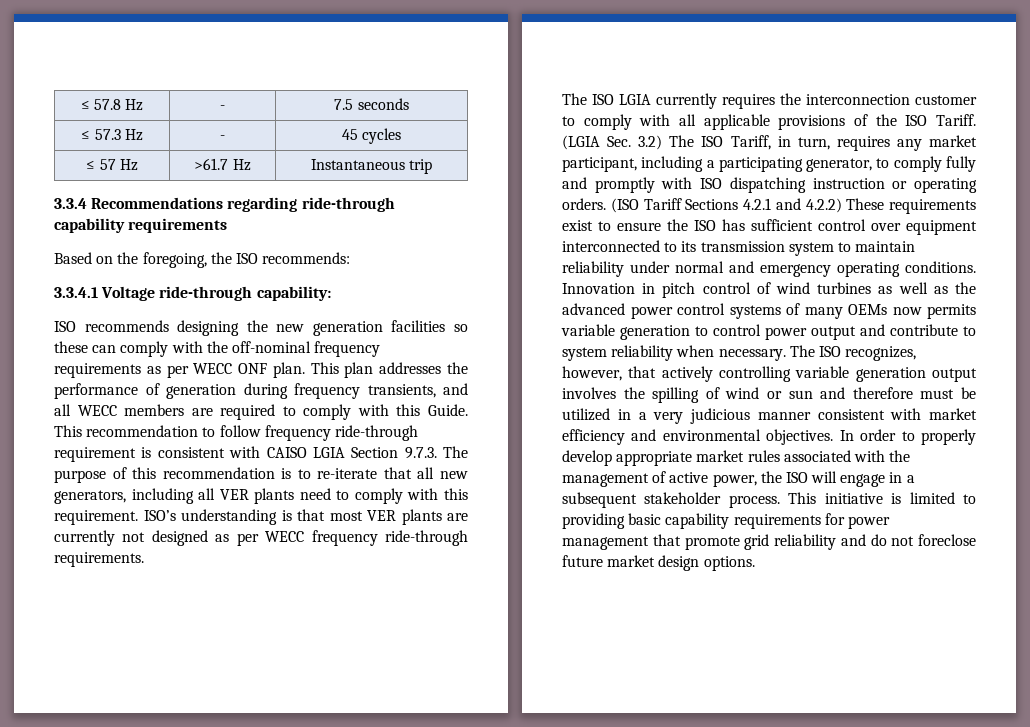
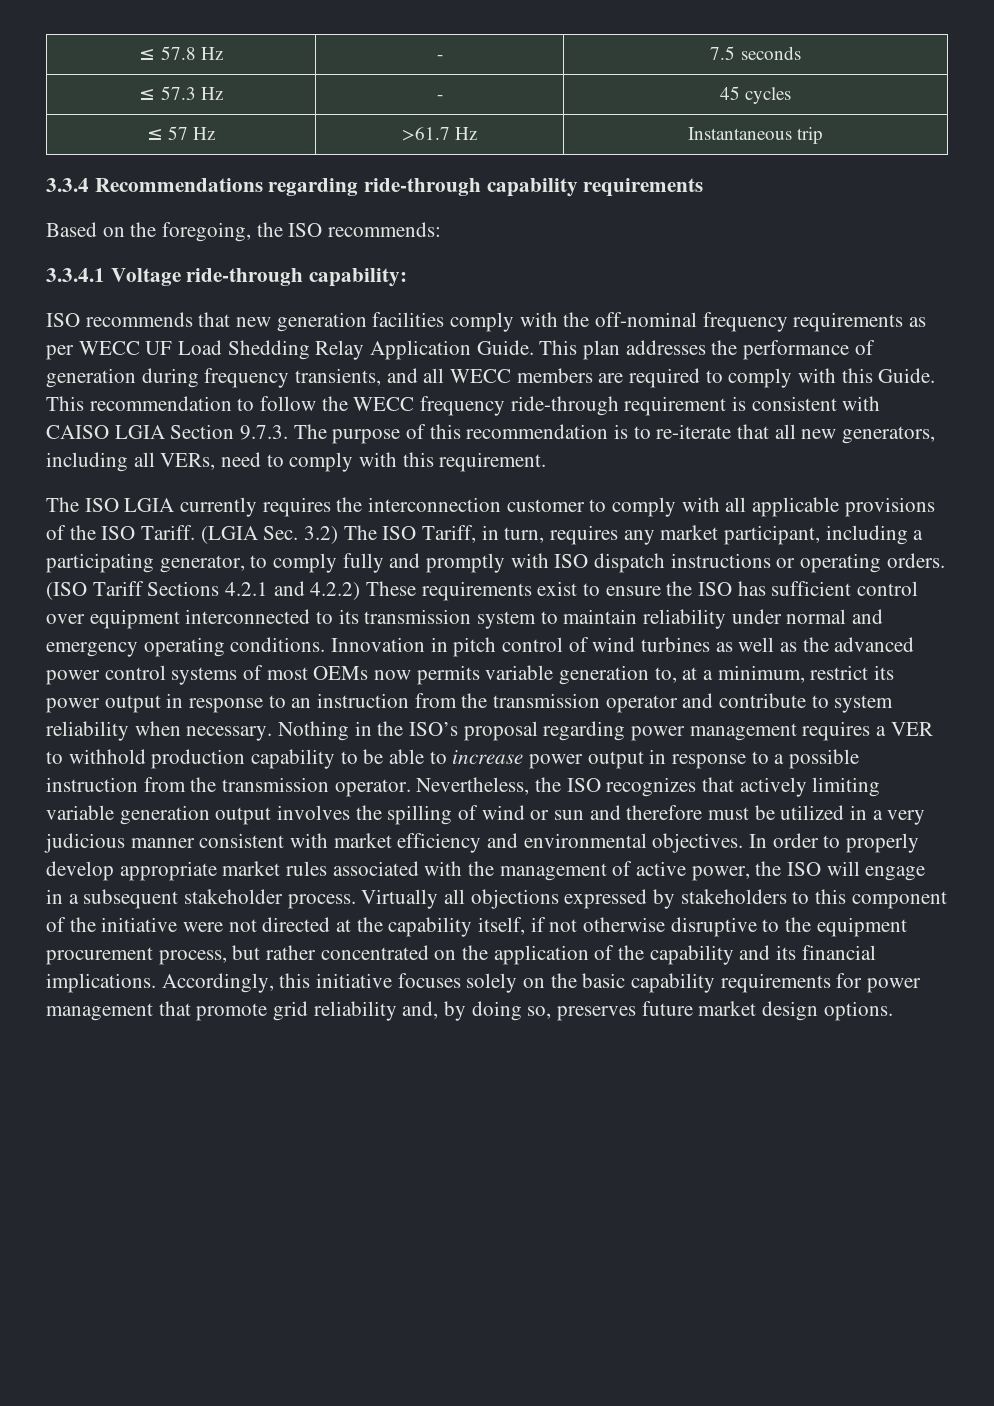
- ISO recommends designing the new generation facilities so these can comply with the off-nominal frequency requirements as per WECC ONF plan.
+ ISO recommends that new generation facilities comply with the off-nominal frequency requirements as per WECC UF Load Shedding Relay Application Guide.
- This recommendation to follow frequency ride-through requirement is consistent with CAISO LGIA Section 9.7.3. The purpose of this recommendation is to re-iterate that all new generators, including all VER plants need to comply with this requirement. ISO’s understanding is that most VER plants are currently not designed as per WECC frequency ride-through requirements.
+ This recommendation to follow the WECC frequency ride-through requirement is consistent with CAISO LGIA Section 9.7.3. The purpose of this recommendation is to re-iterate that all new generators, including all VERs, need to comply with this requirement.
- (LGIA Sec. 3.2) The ISO Tariff, in turn, requires any market participant, including a participating generator, to comply fully and promptly with ISO dispatching instruction or operating orders.
+ (LGIA Sec. 3.2) The ISO Tariff, in turn, requires any market participant, including a participating generator, to comply fully and promptly with ISO dispatch instructions or operating orders.
- Innovation in pitch control of wind turbines as well as the advanced power control systems of many OEMs now permits variable generation to control power output and contribute to system reliability when necessary.
+ Innovation in pitch control of wind turbines as well as the advanced power control systems of most OEMs now permits variable generation to, at a minimum, restrict its power output in response to an instruction from the transmission operator and contribute to system reliability when necessary.
- The ISO recognizes, however, that actively controlling variable generation output involves the spilling of wind or sun and therefore must be utilized in a very judicious manner consistent with market efficiency and environmental objectives.
+ Nothing in the ISO’s proposal regarding power management requires a VER to withhold production capability to be able to increase power output in response to a possible instruction from the transmission operator. Nevertheless, the ISO recognizes that actively limiting variable generation output involves the spilling of wind or sun and therefore must be utilized in a very judicious manner consistent with market efficiency and environmental objectives.
- This initiative is limited to providing basic capability requirements for power management that promote grid reliability and do not foreclose future market design options.
+ Virtually all objections expressed by stakeholders to this component of the initiative were not directed at the capability itself, if not otherwise disruptive to the equipment procurement process, but rather concentrated on the application of the capability and its financial implications. Accordingly, this initiative focuses solely on the basic capability requirements for power management that promote grid reliability and, by doing so, preserves future market design options.

